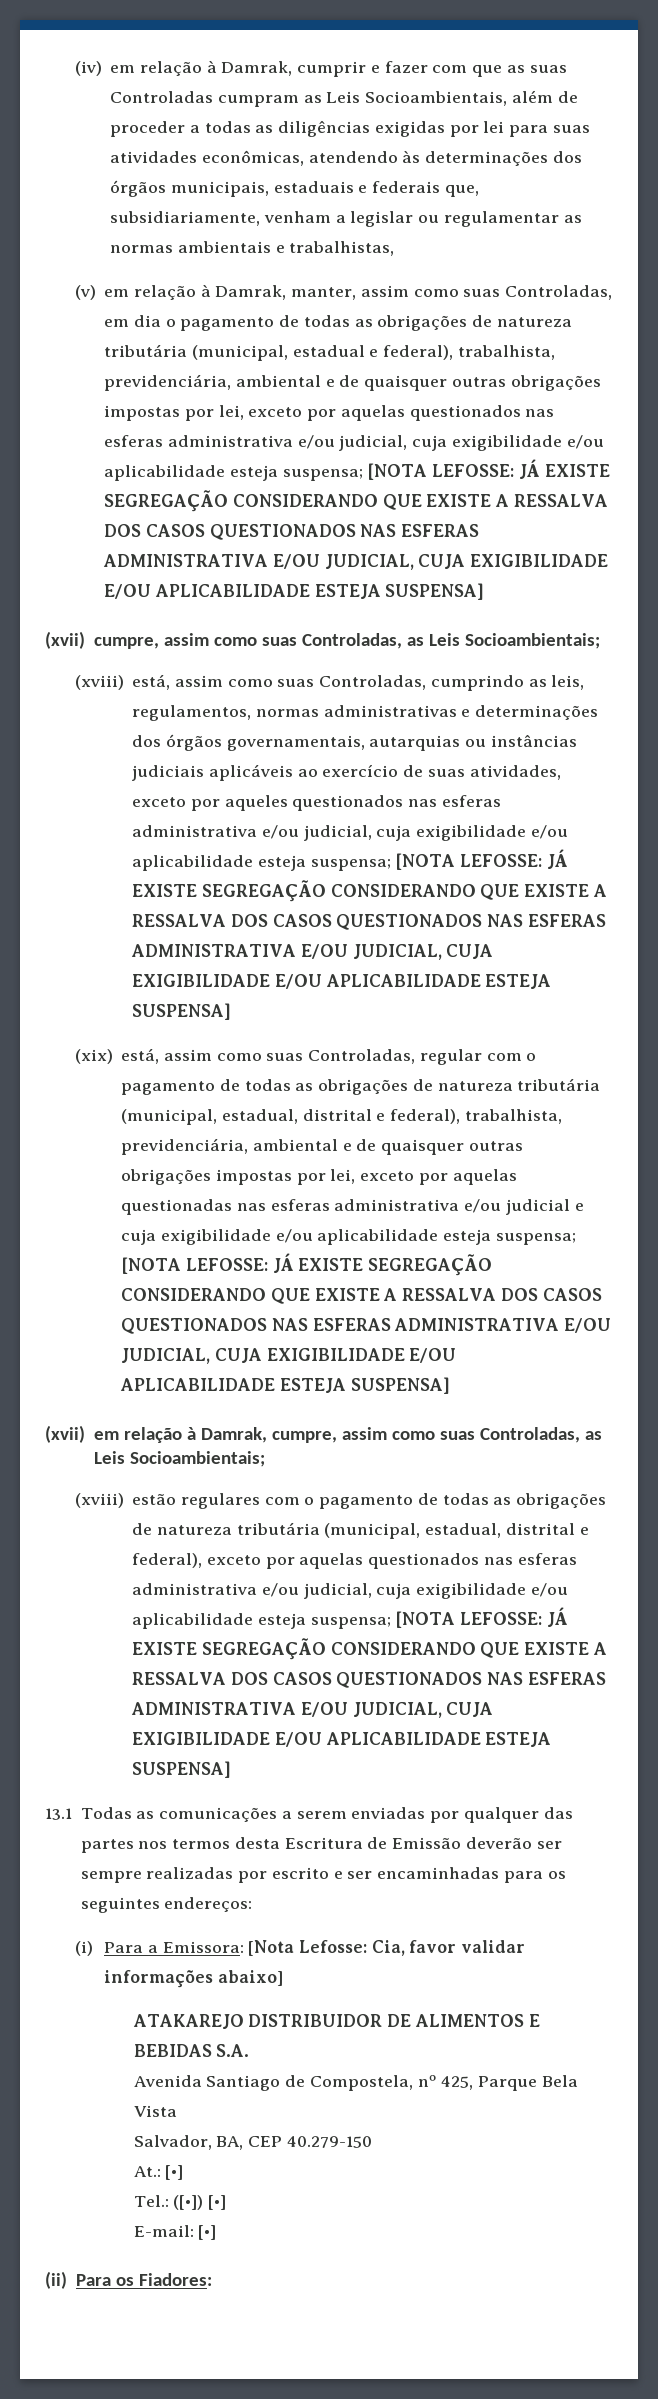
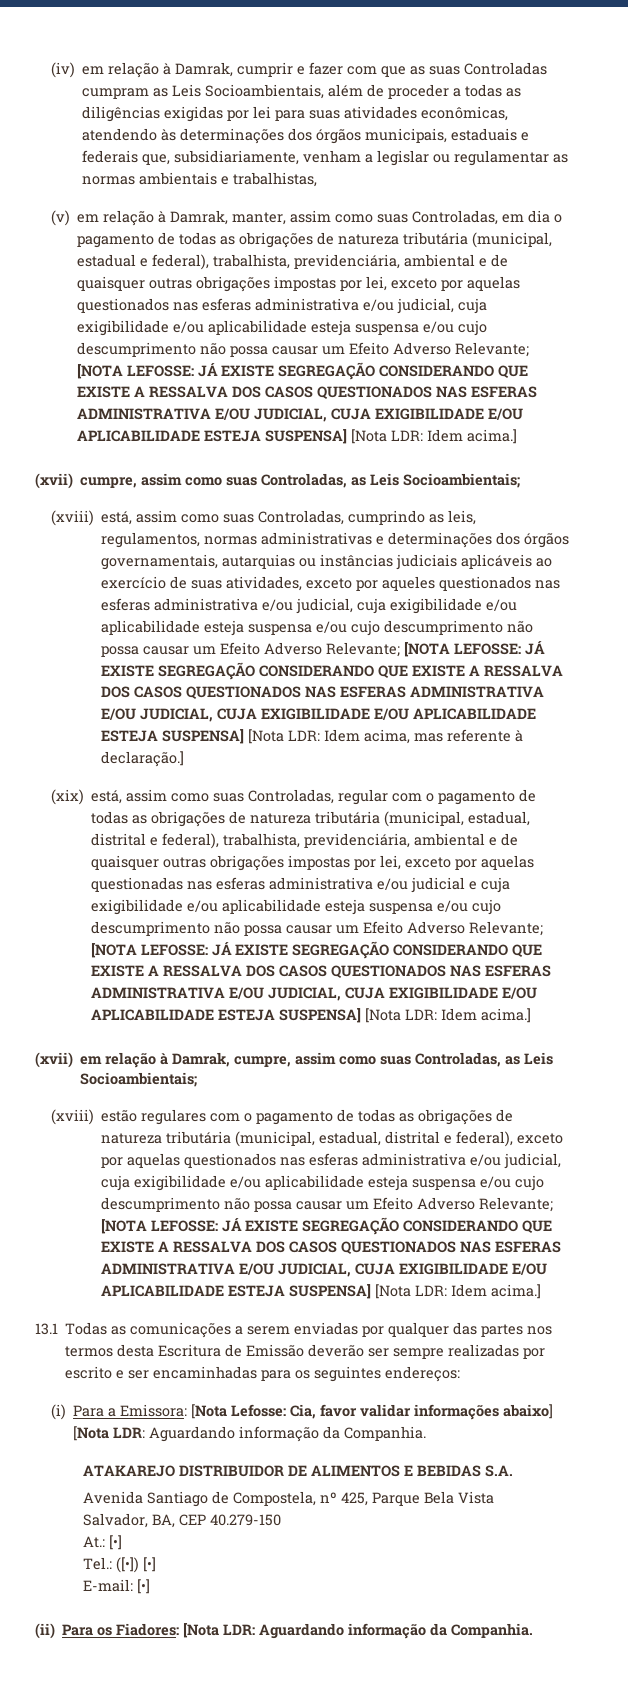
- (v) em relação à Damrak, manter, assim como suas Controladas, em dia o pagamento de todas as obrigações de natureza tributária (municipal, estadual e federal), trabalhista, previdenciária, ambiental e de quaisquer outras obrigações impostas por lei, exceto por aquelas questionados nas esferas administrativa e/ou judicial, cuja exigibilidade e/ou aplicabilidade esteja suspensa; [NOTA LEFOSSE: JÁ EXISTE SEGREGAÇÃO CONSIDERANDO QUE EXISTE A RESSALVA DOS CASOS QUESTIONADOS NAS ESFERAS ADMINISTRATIVA E/OU JUDICIAL, CUJA EXIGIBILIDADE E/OU APLICABILIDADE ESTEJA SUSPENSA]
+ (v) em relação à Damrak, manter, assim como suas Controladas, em dia o pagamento de todas as obrigações de natureza tributária (municipal, estadual e federal), trabalhista, previdenciária, ambiental e de quaisquer outras obrigações impostas por lei, exceto por aquelas questionados nas esferas administrativa e/ou judicial, cuja exigibilidade e/ou aplicabilidade esteja suspensa e/ou cujo descumprimento não possa causar um Efeito Adverso Relevante; [NOTA LEFOSSE: JÁ EXISTE SEGREGAÇÃO CONSIDERANDO QUE EXISTE A RESSALVA DOS CASOS QUESTIONADOS NAS ESFERAS ADMINISTRATIVA E/OU JUDICIAL, CUJA EXIGIBILIDADE E/OU APLICABILIDADE ESTEJA SUSPENSA] [Nota LDR: Idem acima.]
- (xviii) está, assim como suas Controladas, cumprindo as leis, regulamentos, normas administrativas e determinações dos órgãos governamentais, autarquias ou instâncias judiciais aplicáveis ao exercício de suas atividades, exceto por aqueles questionados nas esferas administrativa e/ou judicial, cuja exigibilidade e/ou aplicabilidade esteja suspensa; [NOTA LEFOSSE: JÁ EXISTE SEGREGAÇÃO CONSIDERANDO QUE EXISTE A RESSALVA DOS CASOS QUESTIONADOS NAS ESFERAS ADMINISTRATIVA E/OU JUDICIAL, CUJA EXIGIBILIDADE E/OU APLICABILIDADE ESTEJA SUSPENSA]
+ (xviii) está, assim como suas Controladas, cumprindo as leis, regulamentos, normas administrativas e determinações dos órgãos governamentais, autarquias ou instâncias judiciais aplicáveis ao exercício de suas atividades, exceto por aqueles questionados nas esferas administrativa e/ou judicial, cuja exigibilidade e/ou aplicabilidade esteja suspensa e/ou cujo descumprimento não possa causar um Efeito Adverso Relevante; [NOTA LEFOSSE: JÁ EXISTE SEGREGAÇÃO CONSIDERANDO QUE EXISTE A RESSALVA DOS CASOS QUESTIONADOS NAS ESFERAS ADMINISTRATIVA E/OU JUDICIAL, CUJA EXIGIBILIDADE E/OU APLICABILIDADE ESTEJA SUSPENSA] [Nota LDR: Idem acima, mas referente à declaração.]
- (xix) está, assim como suas Controladas, regular com o pagamento de todas as obrigações de natureza tributária (municipal, estadual, distrital e federal), trabalhista, previdenciária, ambiental e de quaisquer outras obrigações impostas por lei, exceto por aquelas questionadas nas esferas administrativa e/ou judicial e cuja exigibilidade e/ou aplicabilidade esteja suspensa; [NOTA LEFOSSE: JÁ EXISTE SEGREGAÇÃO CONSIDERANDO QUE EXISTE A RESSALVA DOS CASOS QUESTIONADOS NAS ESFERAS ADMINISTRATIVA E/OU JUDICIAL, CUJA EXIGIBILIDADE E/OU APLICABILIDADE ESTEJA SUSPENSA]
+ (xix) está, assim como suas Controladas, regular com o pagamento de todas as obrigações de natureza tributária (municipal, estadual, distrital e federal), trabalhista, previdenciária, ambiental e de quaisquer outras obrigações impostas por lei, exceto por aquelas questionadas nas esferas administrativa e/ou judicial e cuja exigibilidade e/ou aplicabilidade esteja suspensa e/ou cujo descumprimento não possa causar um Efeito Adverso Relevante; [NOTA LEFOSSE: JÁ EXISTE SEGREGAÇÃO CONSIDERANDO QUE EXISTE A RESSALVA DOS CASOS QUESTIONADOS NAS ESFERAS ADMINISTRATIVA E/OU JUDICIAL, CUJA EXIGIBILIDADE E/OU APLICABILIDADE ESTEJA SUSPENSA] [Nota LDR: Idem acima.]
- (xviii) estão regulares com o pagamento de todas as obrigações de natureza tributária (municipal, estadual, distrital e federal), exceto por aquelas questionados nas esferas administrativa e/ou judicial, cuja exigibilidade e/ou aplicabilidade esteja suspensa; [NOTA LEFOSSE: JÁ EXISTE SEGREGAÇÃO CONSIDERANDO QUE EXISTE A RESSALVA DOS CASOS QUESTIONADOS NAS ESFERAS ADMINISTRATIVA E/OU JUDICIAL, CUJA EXIGIBILIDADE E/OU APLICABILIDADE ESTEJA SUSPENSA]
+ (xviii) estão regulares com o pagamento de todas as obrigações de natureza tributária (municipal, estadual, distrital e federal), exceto por aquelas questionados nas esferas administrativa e/ou judicial, cuja exigibilidade e/ou aplicabilidade esteja suspensa e/ou cujo descumprimento não possa causar um Efeito Adverso Relevante; [NOTA LEFOSSE: JÁ EXISTE SEGREGAÇÃO CONSIDERANDO QUE EXISTE A RESSALVA DOS CASOS QUESTIONADOS NAS ESFERAS ADMINISTRATIVA E/OU JUDICIAL, CUJA EXIGIBILIDADE E/OU APLICABILIDADE ESTEJA SUSPENSA] [Nota LDR: Idem acima.]
- (i) Para a Emissora: [Nota Lefosse: Cia, favor validar informações abaixo]
+ (i) Para a Emissora: [Nota Lefosse: Cia, favor validar informações abaixo] [Nota LDR: Aguardando informação da Companhia.
- (ii) Para os Fiadores:
+ (ii) Para os Fiadores: [Nota LDR: Aguardando informação da Companhia.

